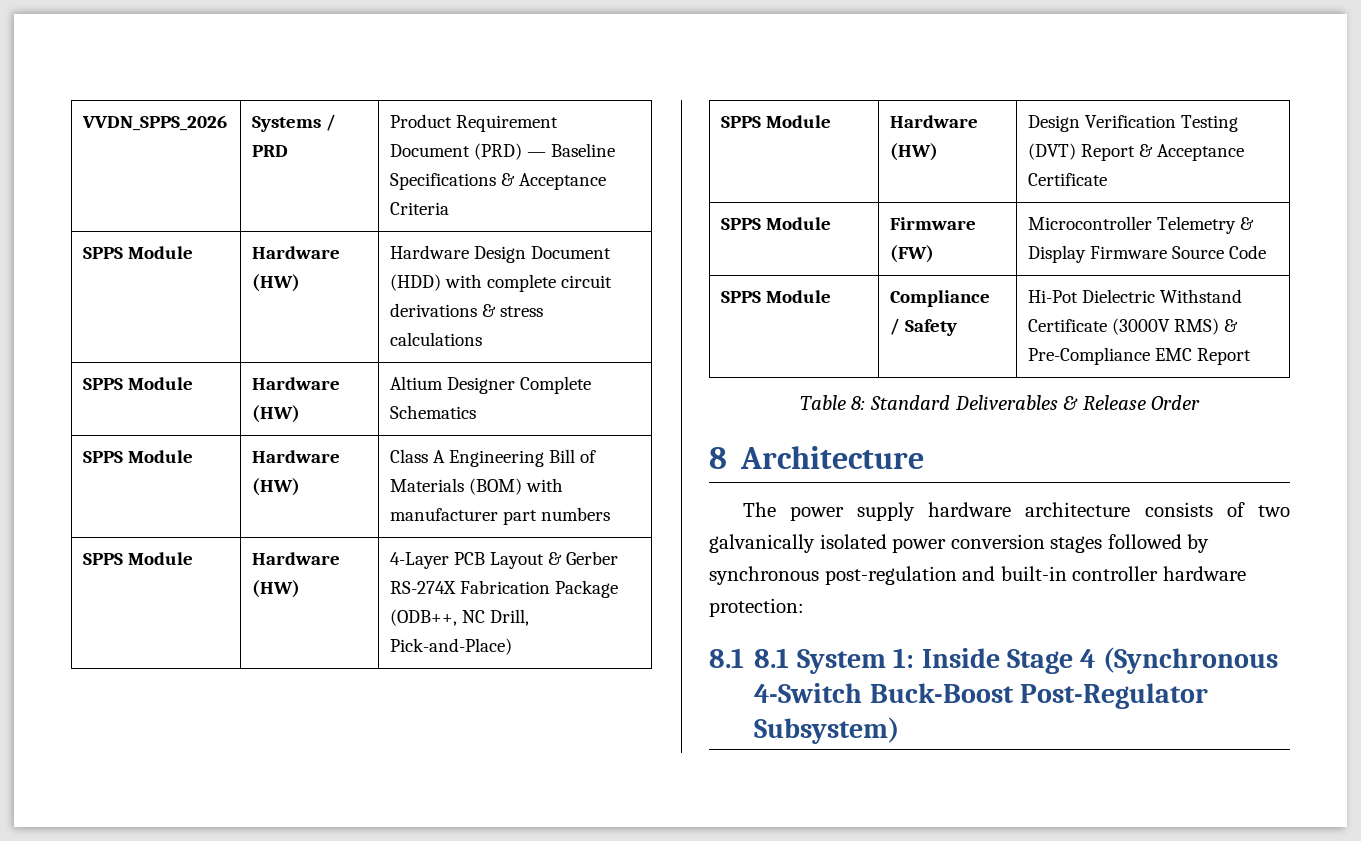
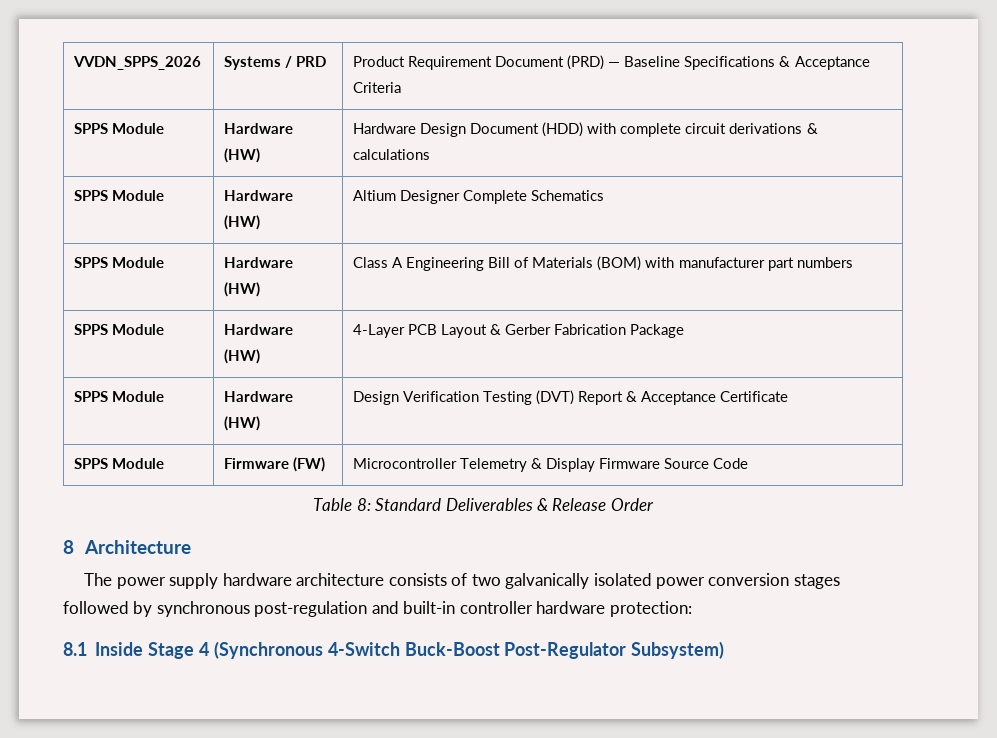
- SPPS Module | Hardware (HW) | Hardware Design Document (HDD) with complete circuit derivations & stress calculations
+ SPPS Module | Hardware (HW) | Hardware Design Document (HDD) with complete circuit derivations & calculations
- SPPS Module | Hardware (HW) | 4-Layer PCB Layout & Gerber RS-274X Fabrication Package (ODB++, NC Drill, Pick-and-Place)
+ SPPS Module | Hardware (HW) | 4-Layer PCB Layout & Gerber Fabrication Package
- SPPS Module | Compliance / Safety | Hi-Pot Dielectric Withstand Certificate (3000V RMS) & Pre-Compliance EMC Report
- 8.1 8.1 System 1: Inside Stage 4 (Synchronous 4-Switch Buck-Boost Post-Regulator Subsystem)
+ 8.1 Inside Stage 4 (Synchronous 4-Switch Buck-Boost Post-Regulator Subsystem)

